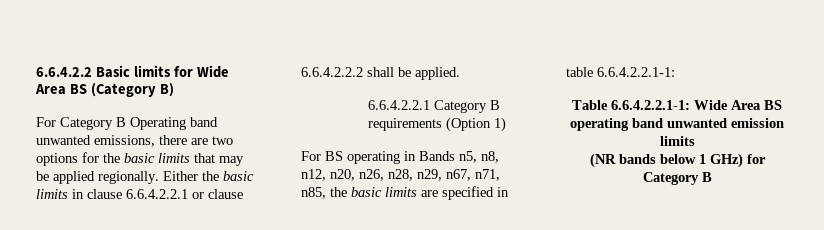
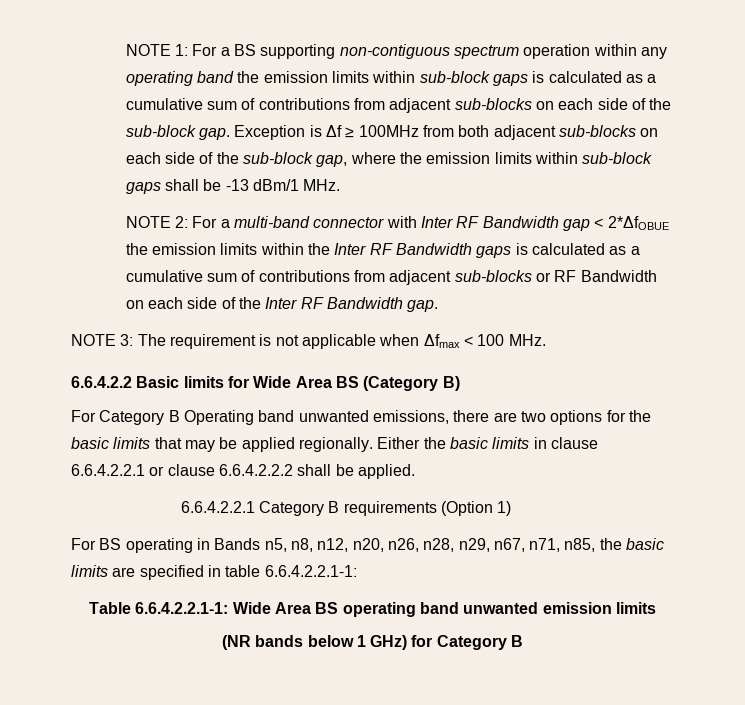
+ NOTE 1: For a BS supporting non-contiguous spectrum operation within any operating band the emission limits within sub-block gaps is calculated as a cumulative sum of contributions from adjacent sub-blocks on each side of the sub-block gap. Exception is Δf ≥ 100MHz from both adjacent sub-blocks on each side of the sub-block gap, where the emission limits within sub-block gaps shall be -13 dBm/1 MHz.
+ NOTE 2: For a multi-band connector with Inter RF Bandwidth gap < 2*ΔfOBUE the emission limits within the Inter RF Bandwidth gaps is calculated as a cumulative sum of contributions from adjacent sub-blocks or RF Bandwidth on each side of the Inter RF Bandwidth gap.
+ NOTE 3: The requirement is not applicable when Δfmax < 100 MHz.

